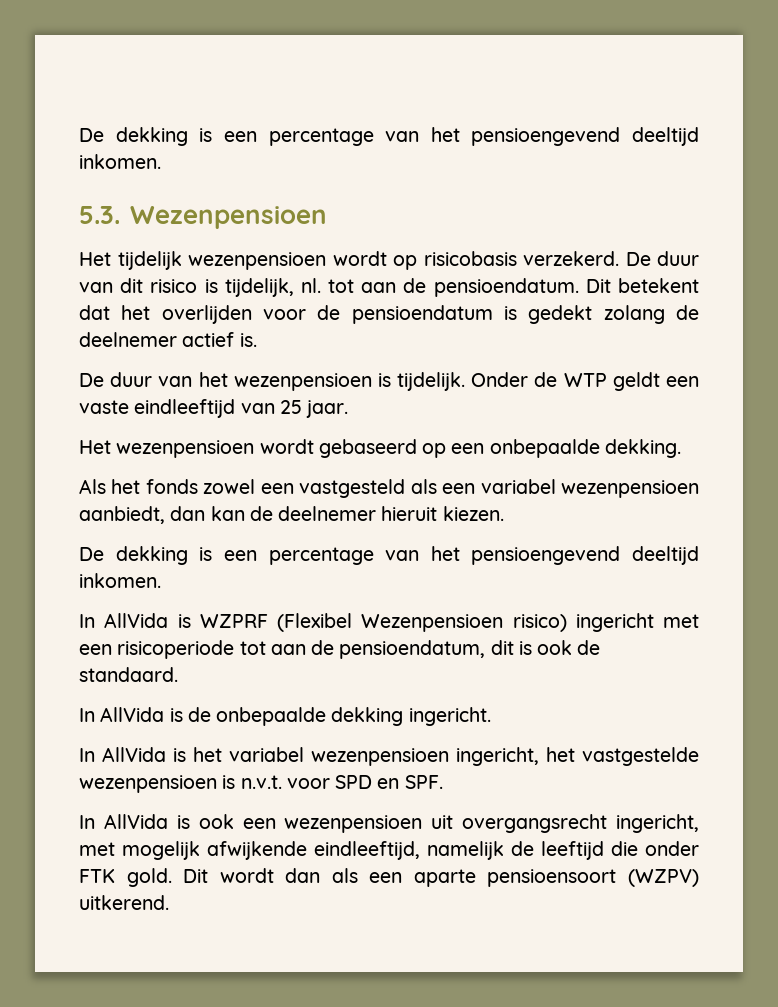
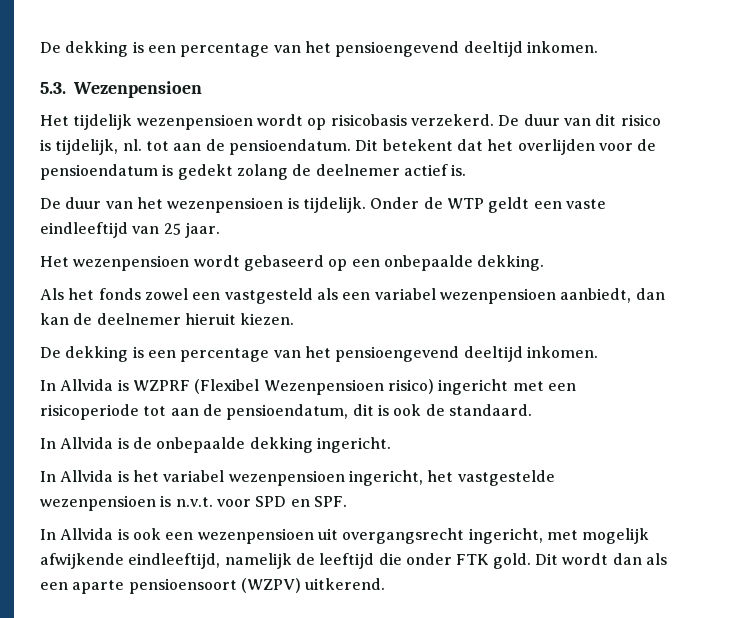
- In AllVida is WZPRF (Flexibel Wezenpensioen risico) ingericht met een risicoperiode tot aan de pensioendatum, dit is ook de standaard.
+ In Allvida is WZPRF (Flexibel Wezenpensioen risico) ingericht met een risicoperiode tot aan de pensioendatum, dit is ook de standaard.
- In AllVida is de onbepaalde dekking ingericht.
+ In Allvida is de onbepaalde dekking ingericht.
- In AllVida is het variabel wezenpensioen ingericht, het vastgestelde wezenpensioen is n.v.t. voor SPD en SPF.
+ In Allvida is het variabel wezenpensioen ingericht, het vastgestelde wezenpensioen is n.v.t. voor SPD en SPF.
- In AllVida is ook een wezenpensioen uit overgangsrecht ingericht, met mogelijk afwijkende eindleeftijd, namelijk de leeftijd die onder FTK gold.
+ In Allvida is ook een wezenpensioen uit overgangsrecht ingericht, met mogelijk afwijkende eindleeftijd, namelijk de leeftijd die onder FTK gold.

